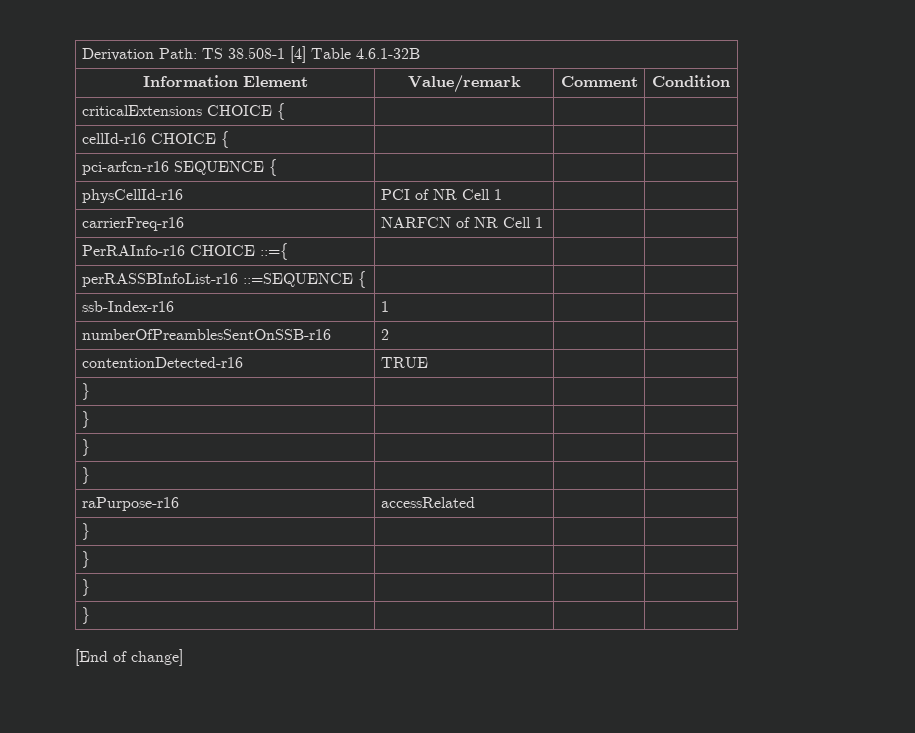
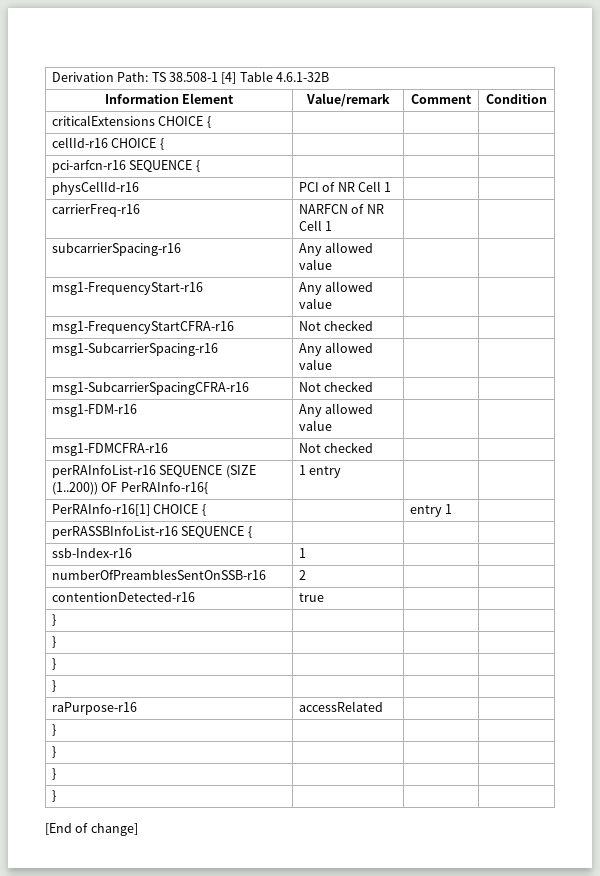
- PerRAInfo-r16 CHOICE ::={ | | |
+ subcarrierSpacing-r16 | Any allowed value | |
+ msg1-FrequencyStart-r16 | Any allowed value | |
+ msg1-FrequencyStartCFRA-r16 | Not checked | |
+ msg1-SubcarrierSpacing-r16 | Any allowed value | |
+ msg1-SubcarrierSpacingCFRA-r16 | Not checked | |
+ msg1-FDM-r16 | Any allowed value | |
+ msg1-FDMCFRA-r16 | Not checked | |
+ perRAInfoList-r16 SEQUENCE (SIZE (1..200)) OF PerRAInfo-r16{ | 1 entry | |
+ PerRAInfo-r16[1] CHOICE { | | entry 1 |
- perRASSBInfoList-r16 ::=SEQUENCE { | | |
+ perRASSBInfoList-r16 SEQUENCE { | | |
- contentionDetected-r16 | TRUE | |
+ contentionDetected-r16 | true | |

